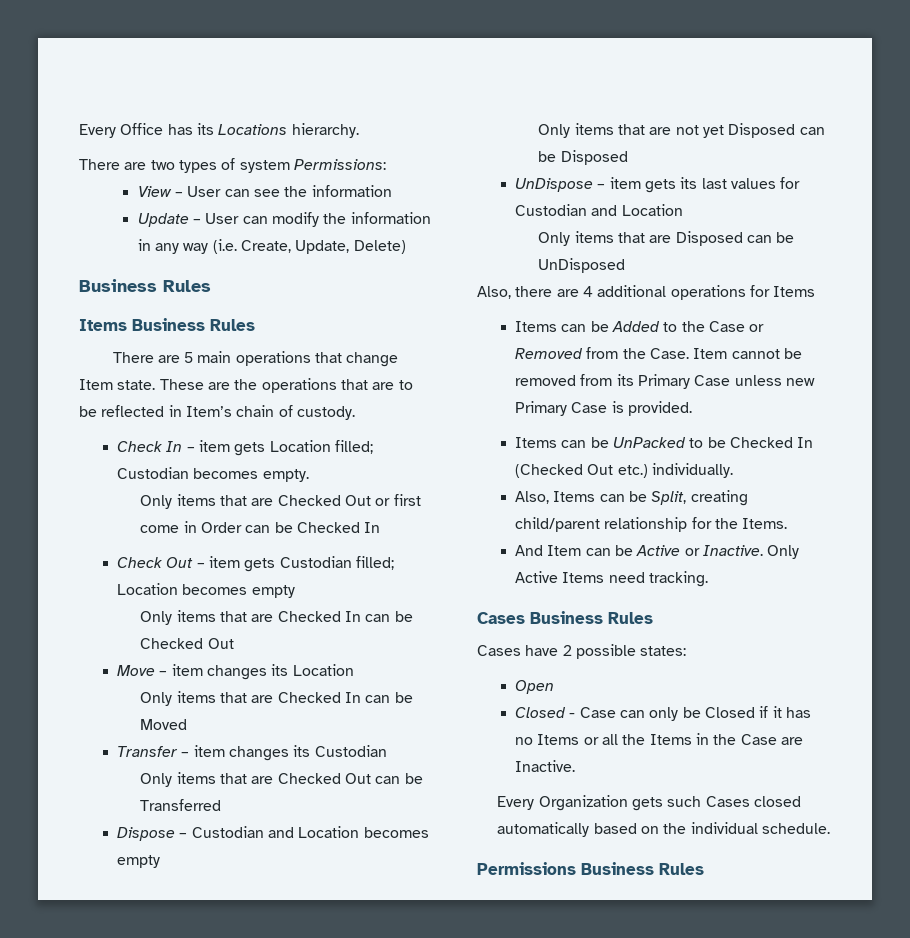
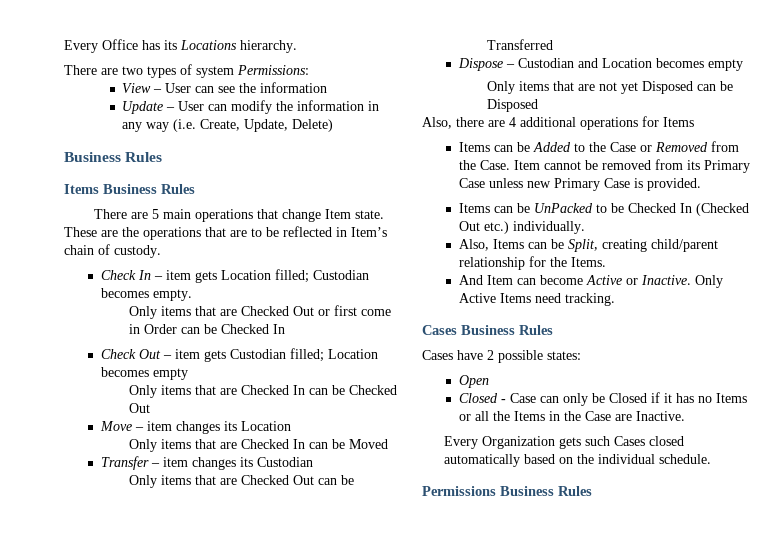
- UnDispose – item gets its last values for Custodian and Location
- Only items that are Disposed can be UnDisposed
- And Item can be Active or Inactive.
+ And Item can become Active or Inactive.

